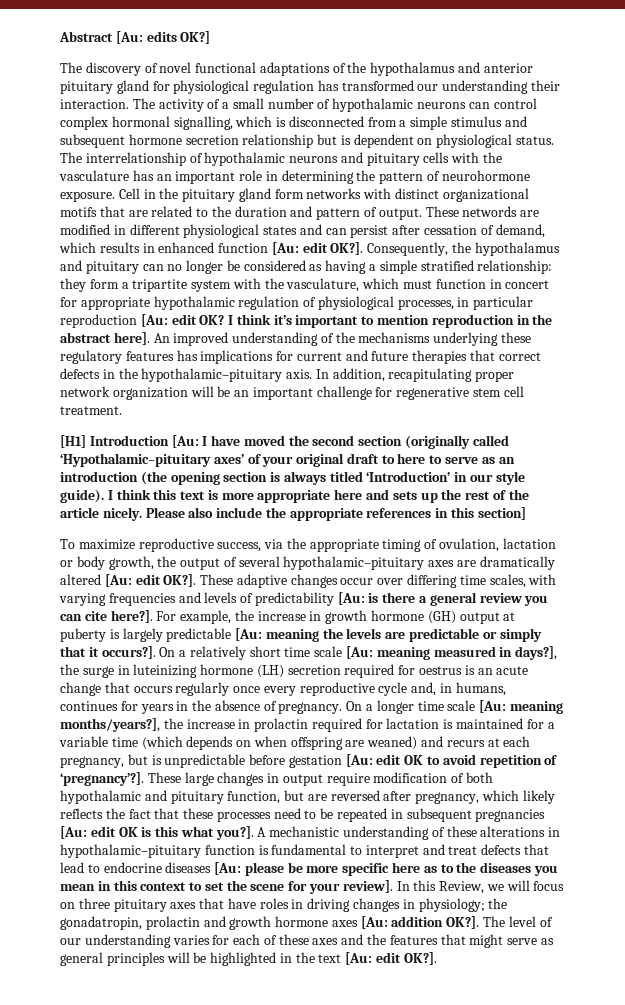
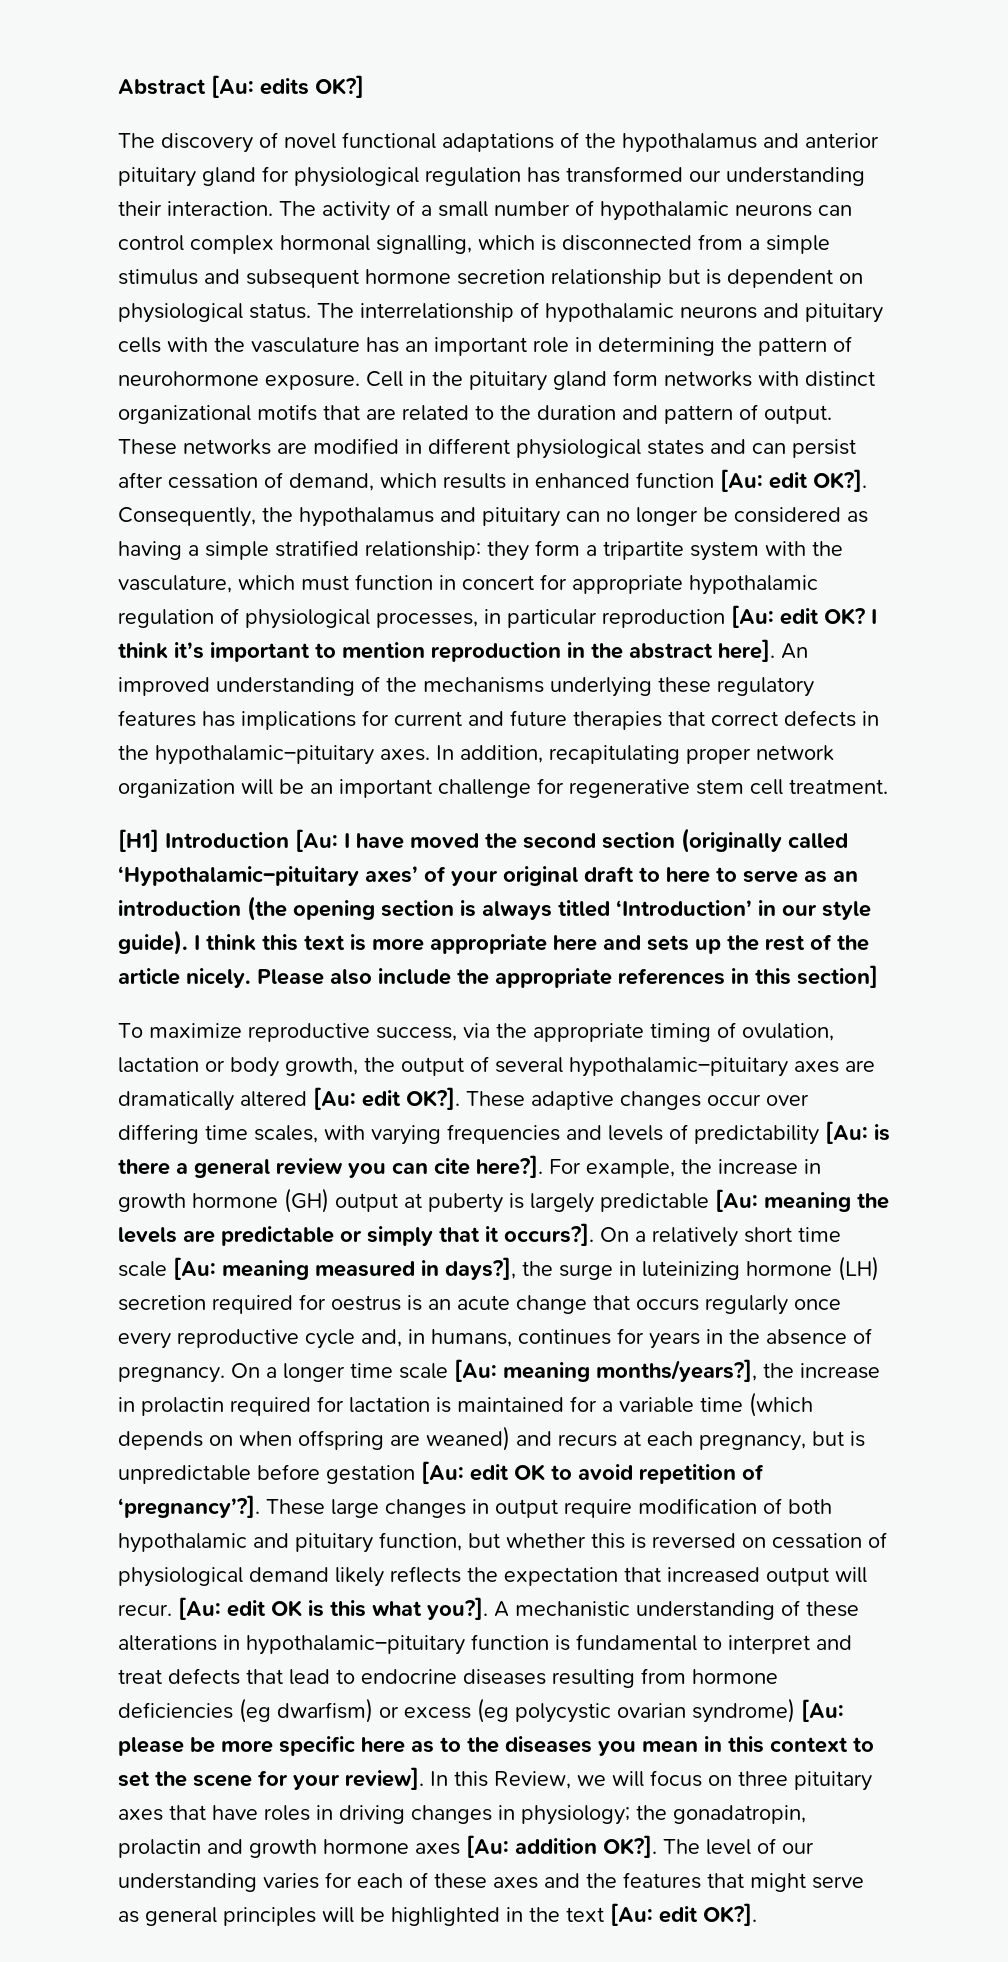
- These networds are modified in different physiological states and can persist after cessation of demand, which results in enhanced function [Au: edit OK?].
+ These networks are modified in different physiological states and can persist after cessation of demand, which results in enhanced function [Au: edit OK?].
- An improved understanding of the mechanisms underlying these regulatory features has implications for current and future therapies that correct defects in the hypothalamic–pituitary axis.
+ An improved understanding of the mechanisms underlying these regulatory features has implications for current and future therapies that correct defects in the hypothalamic–pituitary axes.
- These large changes in output require modification of both hypothalamic and pituitary function, but are reversed after pregnancy, which likely reflects the fact that these processes need to be repeated in subsequent pregnancies [Au: edit OK is this what you?].
+ These large changes in output require modification of both hypothalamic and pituitary function, but whether this is reversed on cessation of physiological demand likely reflects the expectation that increased output will recur. [Au: edit OK is this what you?].
- A mechanistic understanding of these alterations in hypothalamic–pituitary function is fundamental to interpret and treat defects that lead to endocrine diseases [Au: please be more specific here as to the diseases you mean in this context to set the scene for your review].
+ A mechanistic understanding of these alterations in hypothalamic–pituitary function is fundamental to interpret and treat defects that lead to endocrine diseases resulting from hormone deficiencies (eg dwarfism) or excess (eg polycystic ovarian syndrome) [Au: please be more specific here as to the diseases you mean in this context to set the scene for your review].

